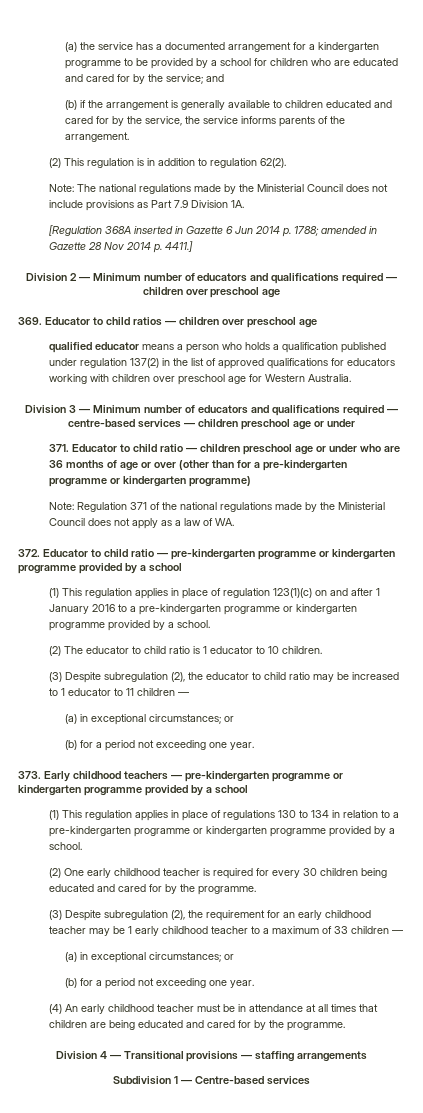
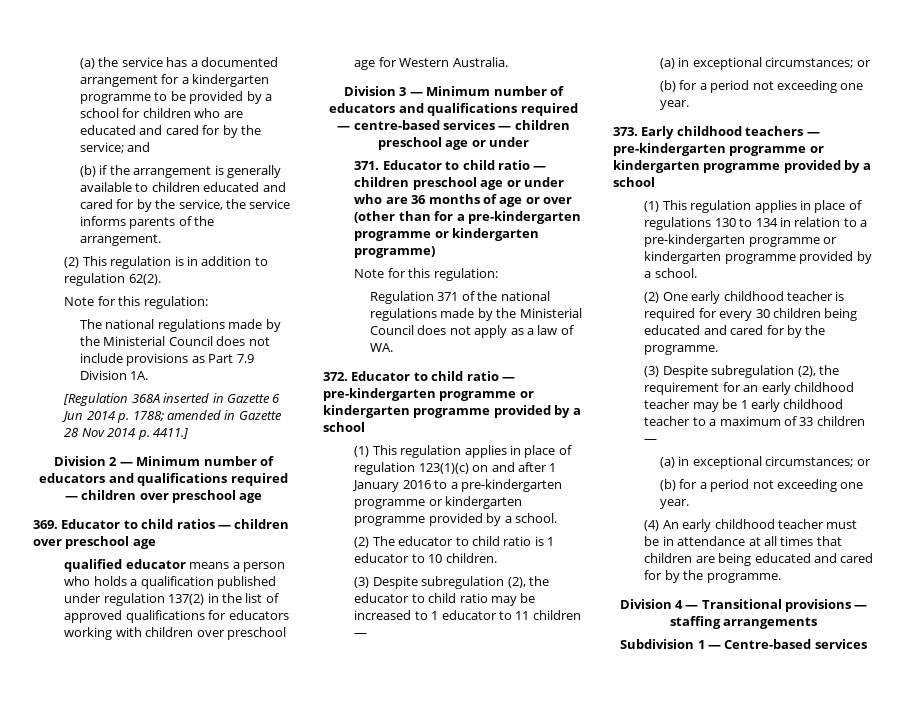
  (2) This regulation is in addition to regulation 62(2).
- Note: The national regulations made by the Ministerial Council does not include provisions as Part 7.9 Division 1A.
+ Note for this regulation:
+ The national regulations made by the Ministerial Council does not include provisions as Part 7.9 Division 1A.
  371. Educator to child ratio — children preschool age or under who are 36 months of age or over (other than for a pre-kindergarten programme or kindergarten programme)
- Note: Regulation 371 of the national regulations made by the Ministerial Council does not apply as a law of WA.
+ Note for this regulation:
+ Regulation 371 of the national regulations made by the Ministerial Council does not apply as a law of WA.

